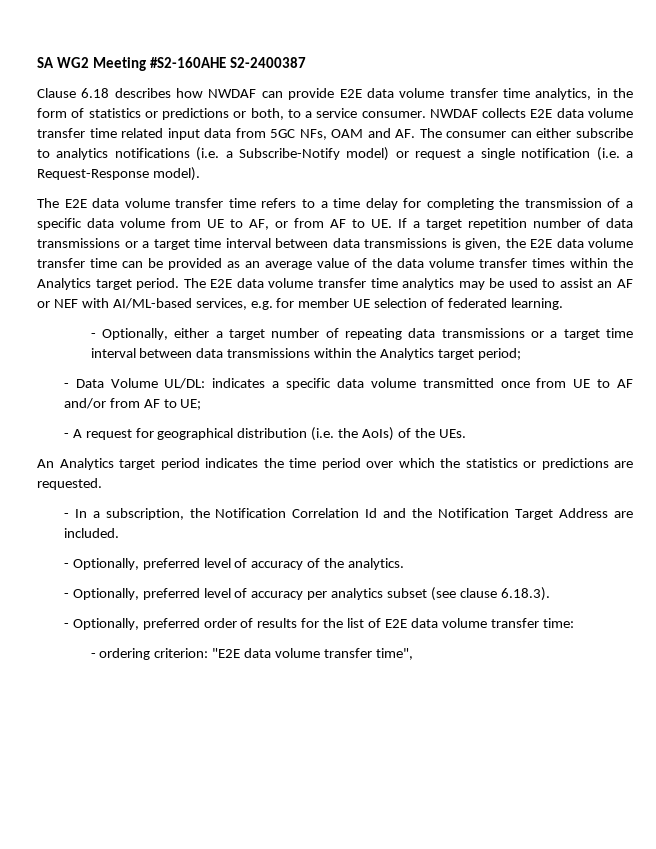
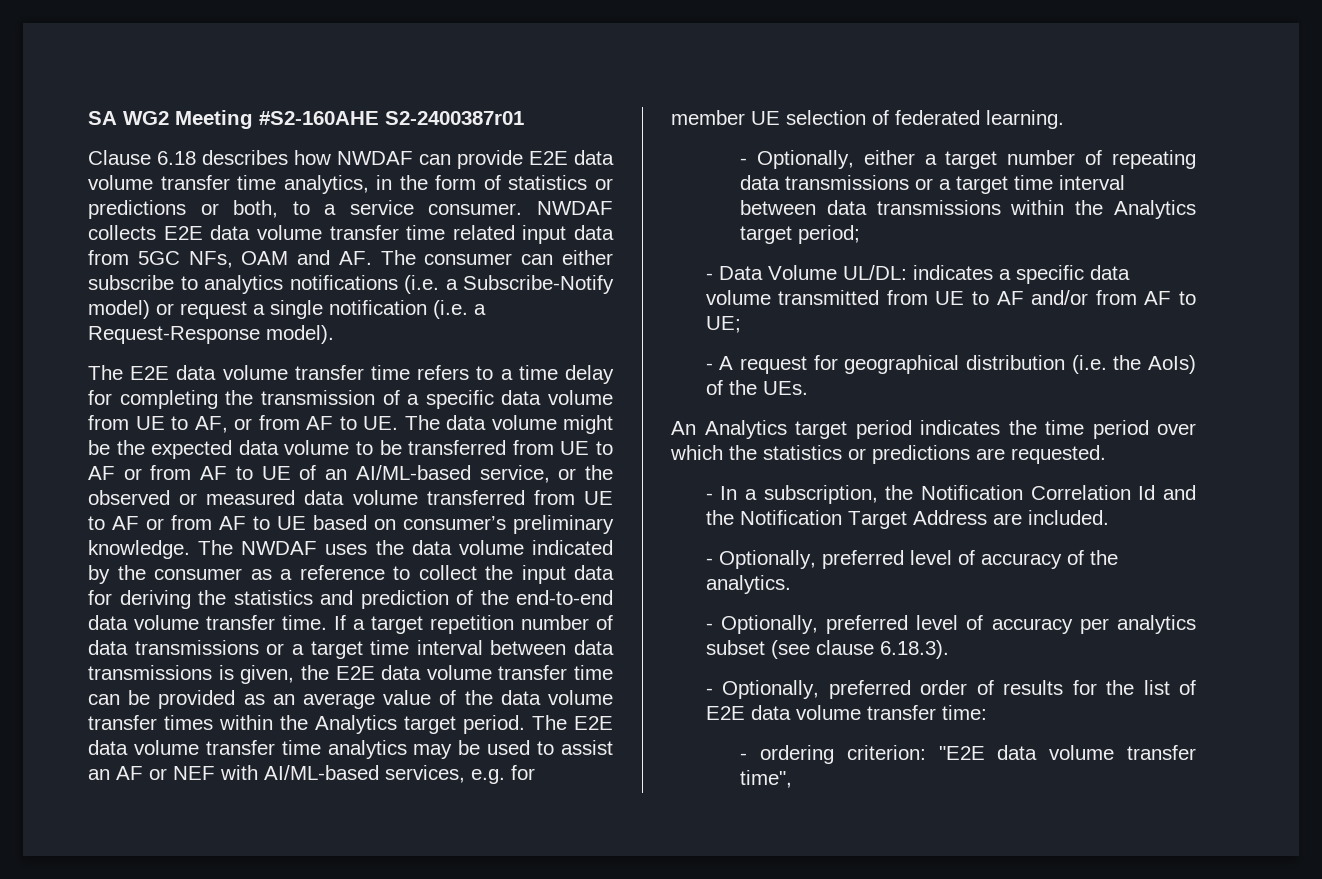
- SA WG2 Meeting #S2-160AHE S2-2400387
+ SA WG2 Meeting #S2-160AHE S2-2400387r01
- The E2E data volume transfer time refers to a time delay for completing the transmission of a specific data volume from UE to AF, or from AF to UE. If a target repetition number of data transmissions or a target time interval between data transmissions is given, the E2E data volume transfer time can be provided as an average value of the data volume transfer times within the Analytics target period.
+ The E2E data volume transfer time refers to a time delay for completing the transmission of a specific data volume from UE to AF, or from AF to UE. The data volume might be the expected data volume to be transferred from UE to AF or from AF to UE of an AI/ML-based service, or the observed or measured data volume transferred from UE to AF or from AF to UE based on consumer’s preliminary knowledge. The NWDAF uses the data volume indicated by the consumer as a reference to collect the input data for deriving the statistics and prediction of the end-to-end data volume transfer time. If a target repetition number of data transmissions or a target time interval between data transmissions is given, the E2E data volume transfer time can be provided as an average value of the data volume transfer times within the Analytics target period.
- - Data Volume UL/DL: indicates a specific data volume transmitted once from UE to AF and/or from AF to UE;
+ - Data Volume UL/DL: indicates a specific data volume transmitted from UE to AF and/or from AF to UE;

